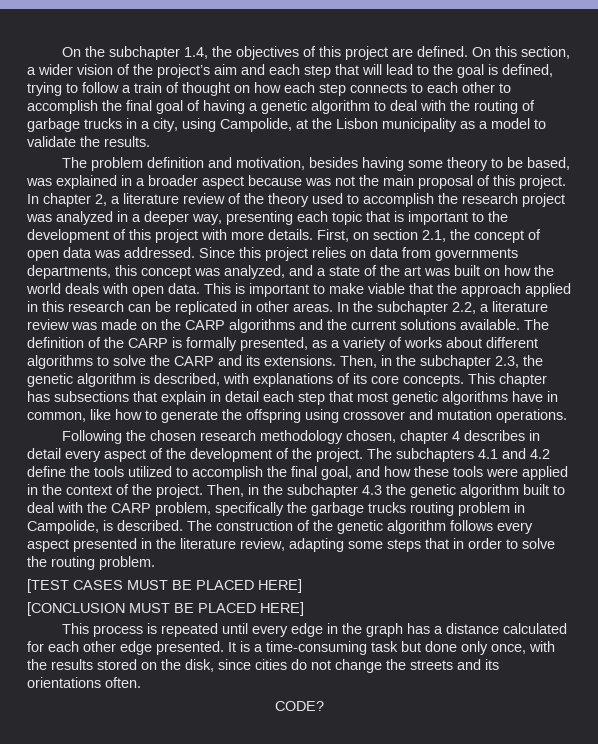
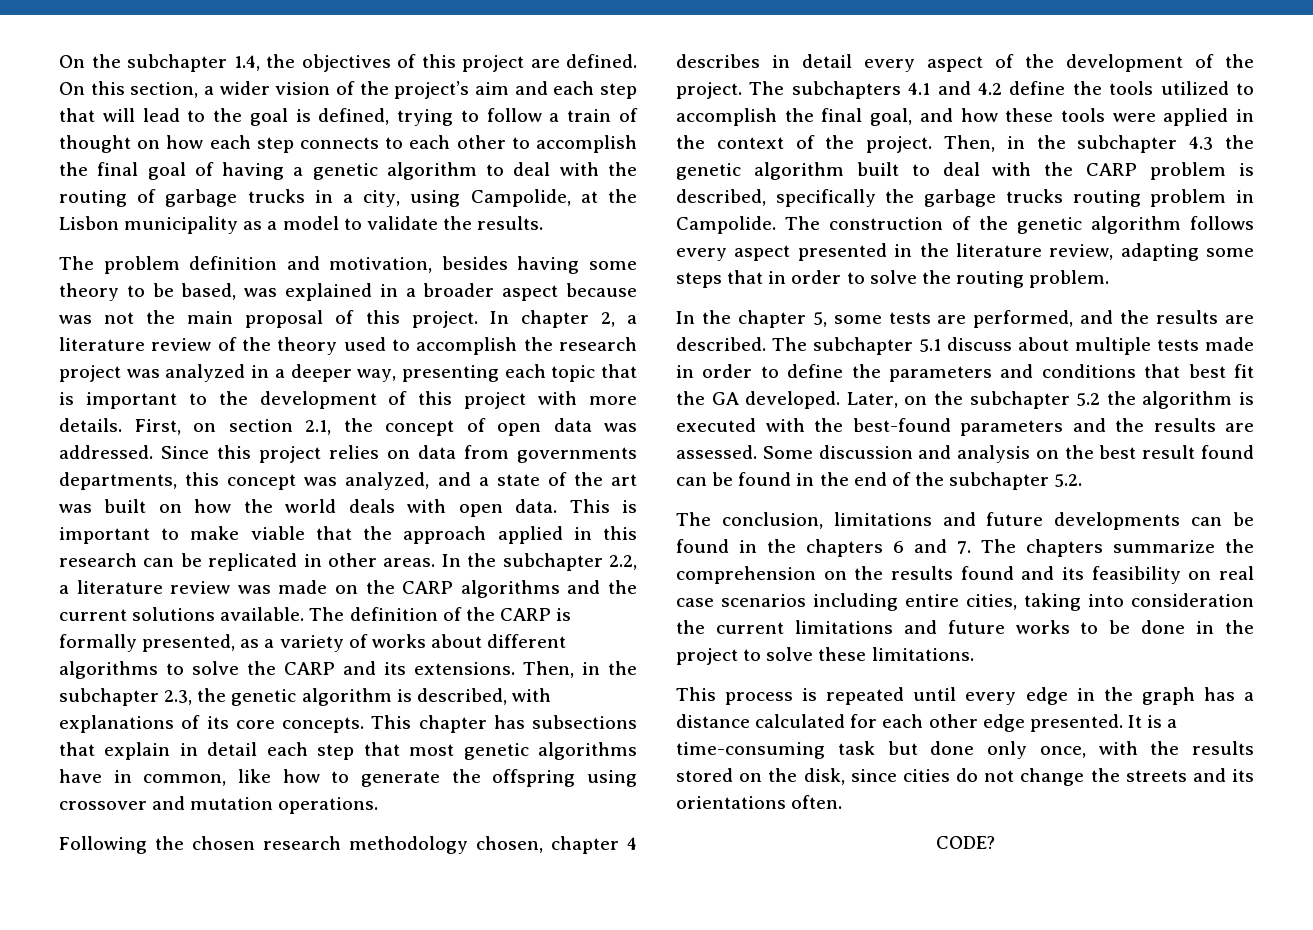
- Then, in the subchapter 4.3 the genetic algorithm built to deal with the CARP problem, specifically the garbage trucks routing problem in Campolide, is described.
+ Then, in the subchapter 4.3 the genetic algorithm built to deal with the CARP problem is described, specifically the garbage trucks routing problem in Campolide.
- [TEST CASES MUST BE PLACED HERE]
- [CONCLUSION MUST BE PLACED HERE]
+ In the chapter 5, some tests are performed, and the results are described. The subchapter 5.1 discuss about multiple tests made in order to define the parameters and conditions that best fit the GA developed. Later, on the subchapter 5.2 the algorithm is executed with the best-found parameters and the results are assessed. Some discussion and analysis on the best result found can be found in the end of the subchapter 5.2.
+ The conclusion, limitations and future developments can be found in the chapters 6 and 7. The chapters summarize the comprehension on the results found and its feasibility on real case scenarios including entire cities, taking into consideration the current limitations and future works to be done in the project to solve these limitations.

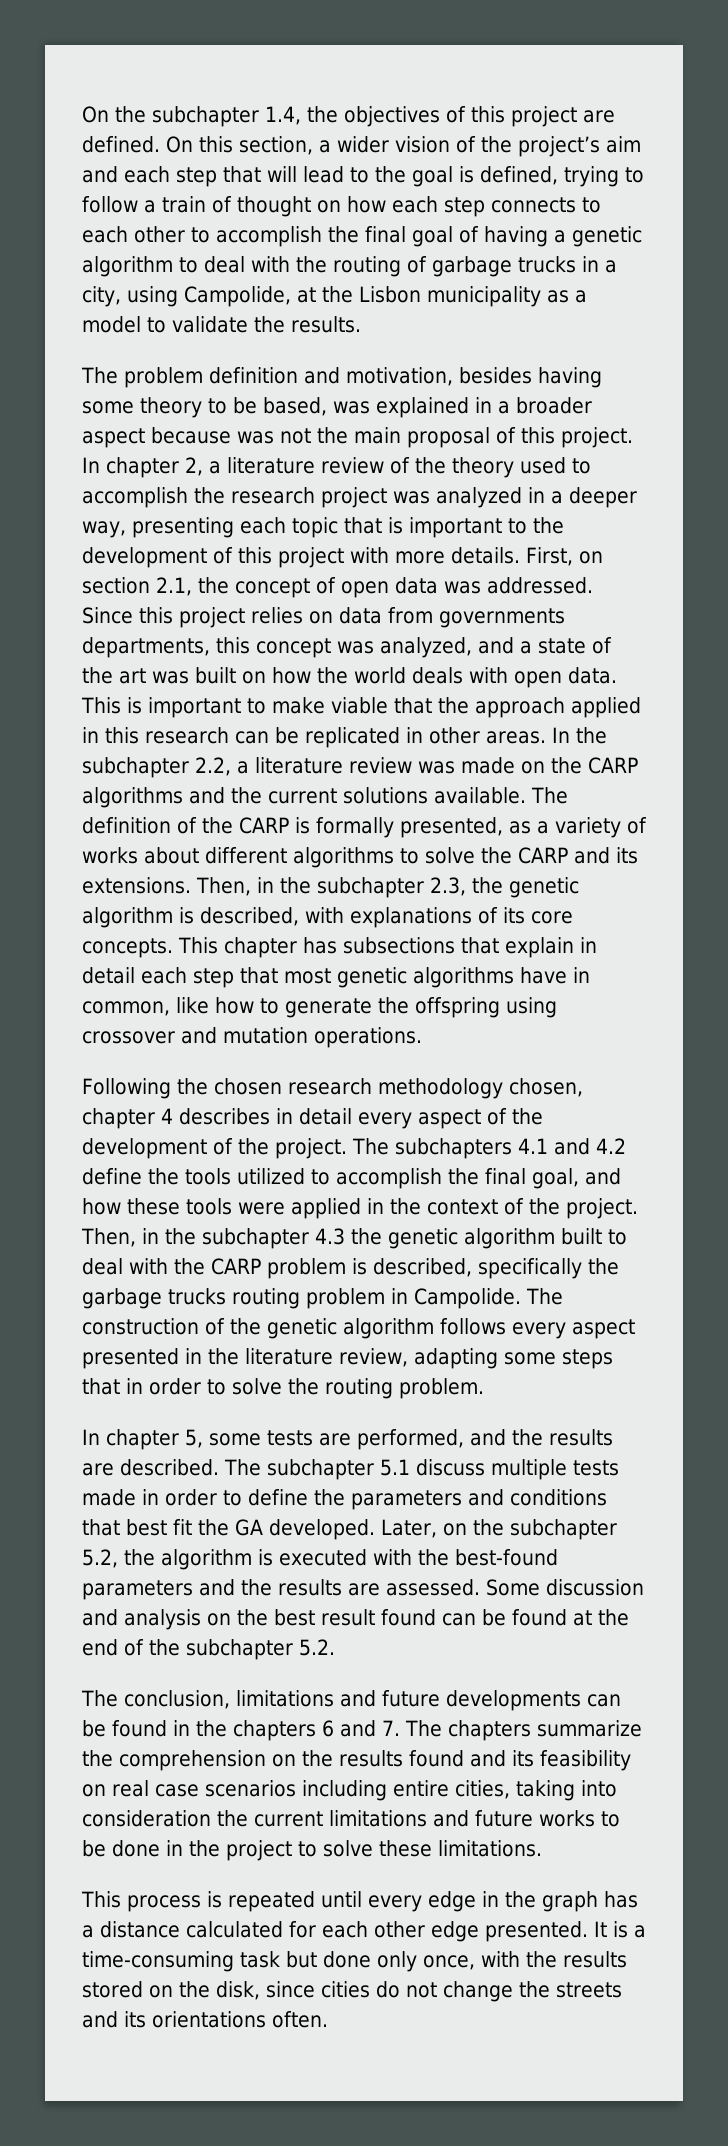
- In the chapter 5, some tests are performed, and the results are described.
+ In chapter 5, some tests are performed, and the results are described.
- The subchapter 5.1 discuss about multiple tests made in order to define the parameters and conditions that best fit the GA developed.
+ The subchapter 5.1 discuss multiple tests made in order to define the parameters and conditions that best fit the GA developed.
- Later, on the subchapter 5.2 the algorithm is executed with the best-found parameters and the results are assessed.
+ Later, on the subchapter 5.2, the algorithm is executed with the best-found parameters and the results are assessed.
- Some discussion and analysis on the best result found can be found in the end of the subchapter 5.2.
+ Some discussion and analysis on the best result found can be found at the end of the subchapter 5.2.
- CODE?

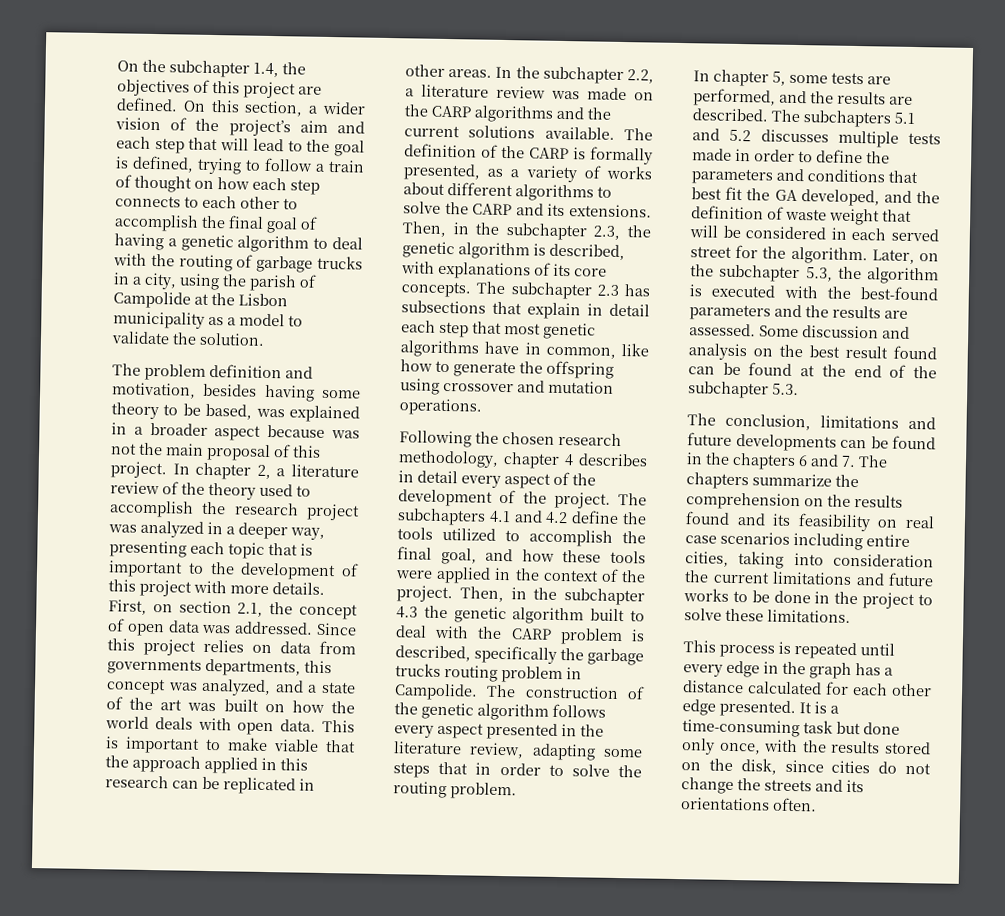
- On this section, a wider vision of the project’s aim and each step that will lead to the goal is defined, trying to follow a train of thought on how each step connects to each other to accomplish the final goal of having a genetic algorithm to deal with the routing of garbage trucks in a city, using Campolide, at the Lisbon municipality as a model to validate the results.
+ On this section, a wider vision of the project’s aim and each step that will lead to the goal is defined, trying to follow a train of thought on how each step connects to each other to accomplish the final goal of having a genetic algorithm to deal with the routing of garbage trucks in a city, using the parish of Campolide at the Lisbon municipality as a model to validate the solution.
- This chapter has subsections that explain in detail each step that most genetic algorithms have in common, like how to generate the offspring using crossover and mutation operations.
+ The subchapter 2.3 has subsections that explain in detail each step that most genetic algorithms have in common, like how to generate the offspring using crossover and mutation operations.
- Following the chosen research methodology chosen, chapter 4 describes in detail every aspect of the development of the project.
+ Following the chosen research methodology, chapter 4 describes in detail every aspect of the development of the project.
- The subchapter 5.1 discuss multiple tests made in order to define the parameters and conditions that best fit the GA developed.
+ The subchapters 5.1 and 5.2 discusses multiple tests made in order to define the parameters and conditions that best fit the GA developed, and the definition of waste weight that will be considered in each served street for the algorithm.
- Later, on the subchapter 5.2, the algorithm is executed with the best-found parameters and the results are assessed.
+ Later, on the subchapter 5.3, the algorithm is executed with the best-found parameters and the results are assessed.
- Some discussion and analysis on the best result found can be found at the end of the subchapter 5.2.
+ Some discussion and analysis on the best result found can be found at the end of the subchapter 5.3.

